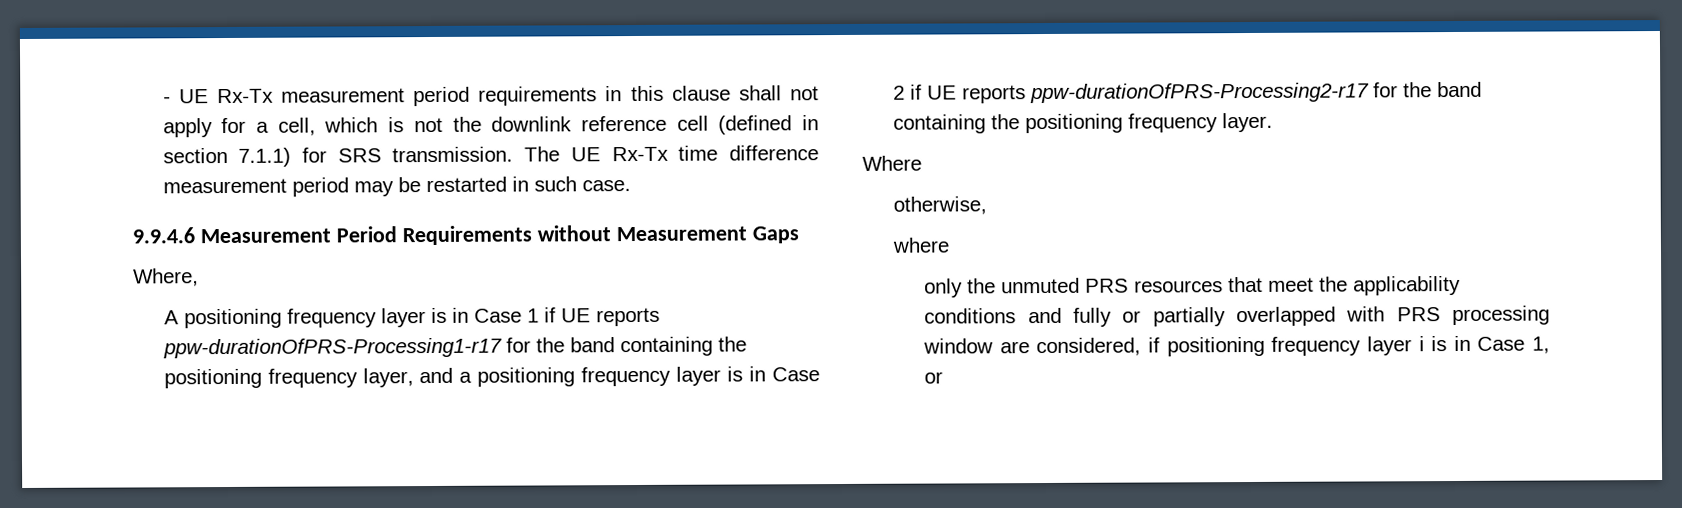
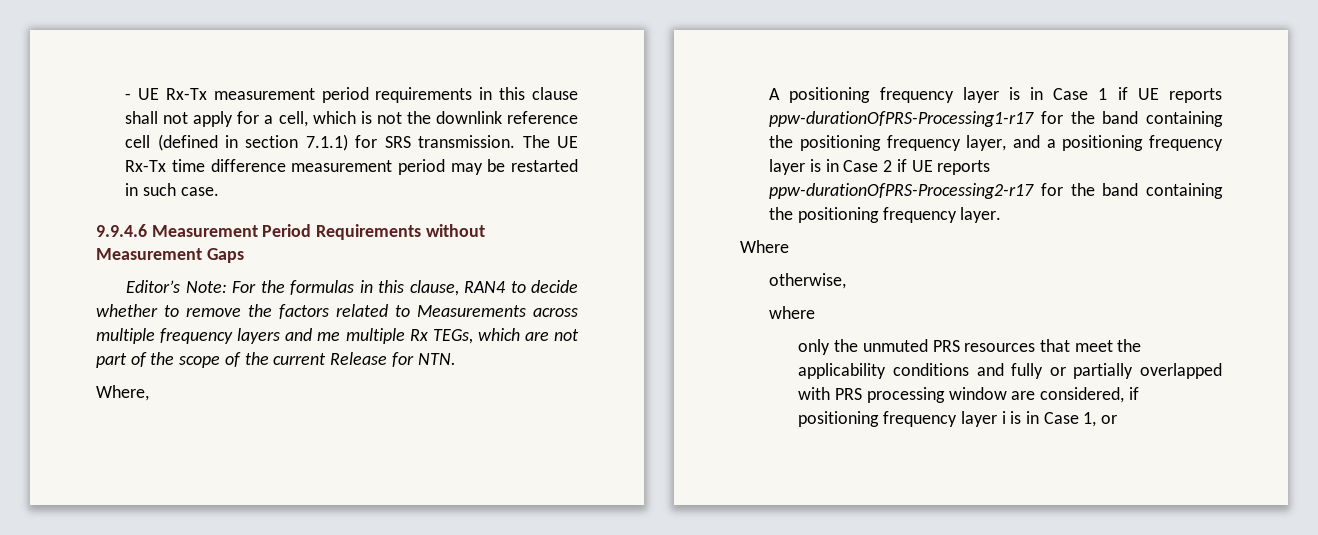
+ Editor’s Note: For the formulas in this clause, RAN4 to decide whether to remove the factors related to Measurements across multiple frequency layers and me multiple Rx TEGs, which are not part of the scope of the current Release for NTN.

